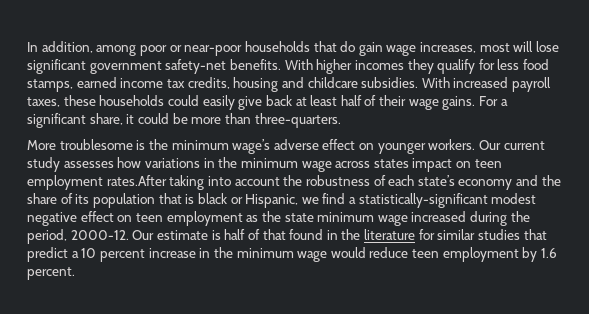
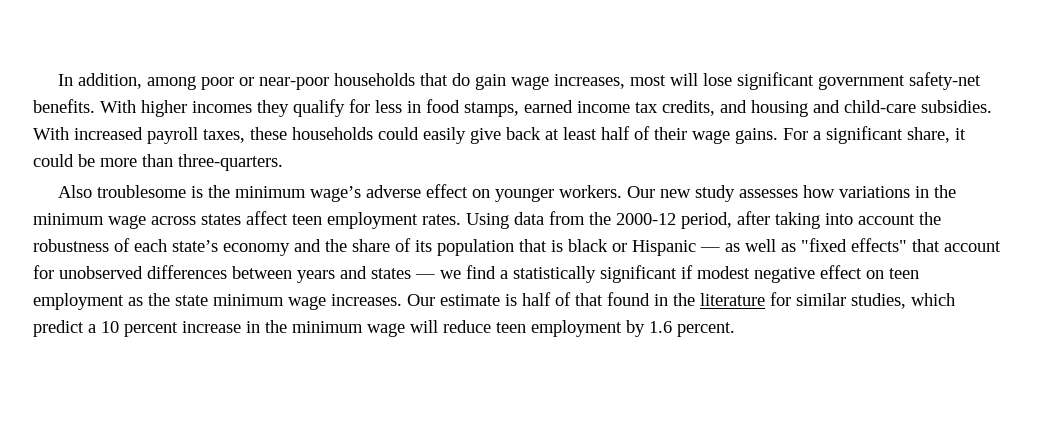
- With higher incomes they qualify for less food stamps, earned income tax credits, housing and childcare subsidies.
+ With higher incomes they qualify for less in food stamps, earned income tax credits, and housing and child-care subsidies.
- More troublesome is the minimum wage’s adverse effect on younger workers.
+ Also troublesome is the minimum wage’s adverse effect on younger workers.
- Our current study assesses how variations in the minimum wage across states impact on teen employment rates.After taking into account the robustness of each state’s economy and the share of its population that is black or Hispanic, we find a statistically-significant modest negative effect on teen employment as the state minimum wage increased during the period, 2000-12.
+ Our new study assesses how variations in the minimum wage across states affect teen employment rates. Using data from the 2000-12 period, after taking into account the robustness of each state’s economy and the share of its population that is black or Hispanic — as well as "fixed effects" that account for unobserved differences between years and states — we find a statistically significant if modest negative effect on teen employment as the state minimum wage increases.
- Our estimate is half of that found in the literature for similar studies that predict a 10 percent increase in the minimum wage would reduce teen employment by 1.6 percent.
+ Our estimate is half of that found in the literature for similar studies, which predict a 10 percent increase in the minimum wage will reduce teen employment by 1.6 percent.

